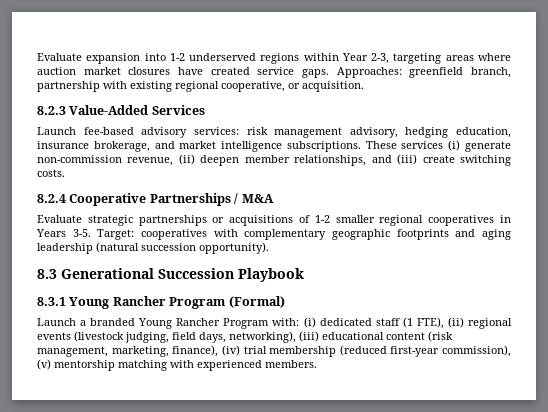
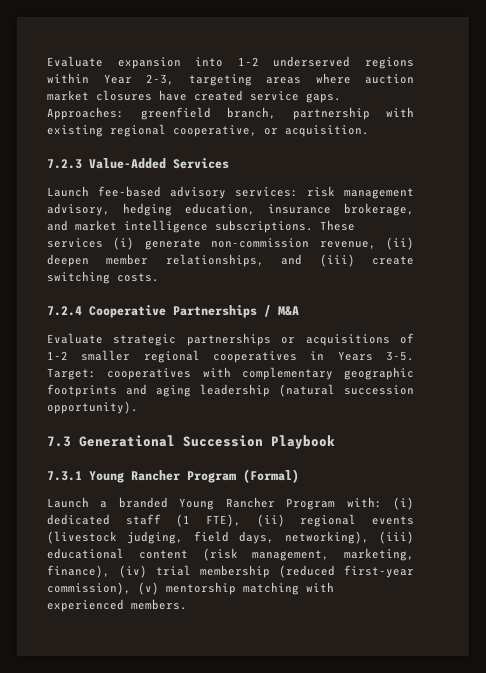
- 8.2.3 Value-Added Services
+ 7.2.3 Value-Added Services
- 8.2.4 Cooperative Partnerships / M&A
+ 7.2.4 Cooperative Partnerships / M&A
- 8.3 Generational Succession Playbook
+ 7.3 Generational Succession Playbook
- 8.3.1 Young Rancher Program (Formal)
+ 7.3.1 Young Rancher Program (Formal)

